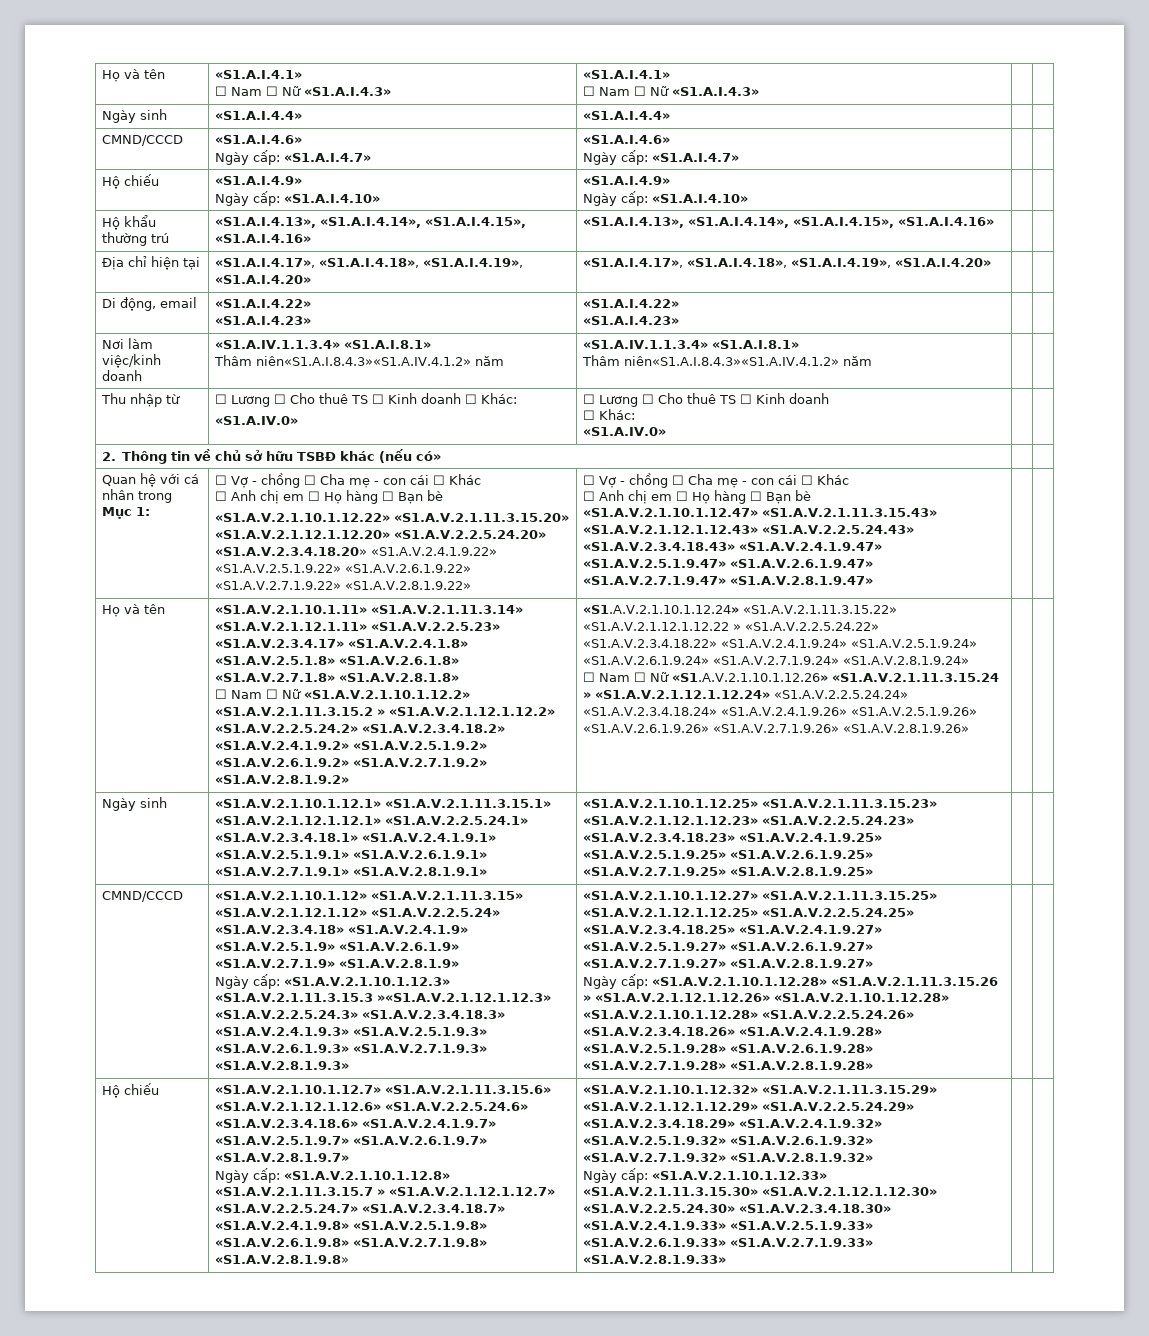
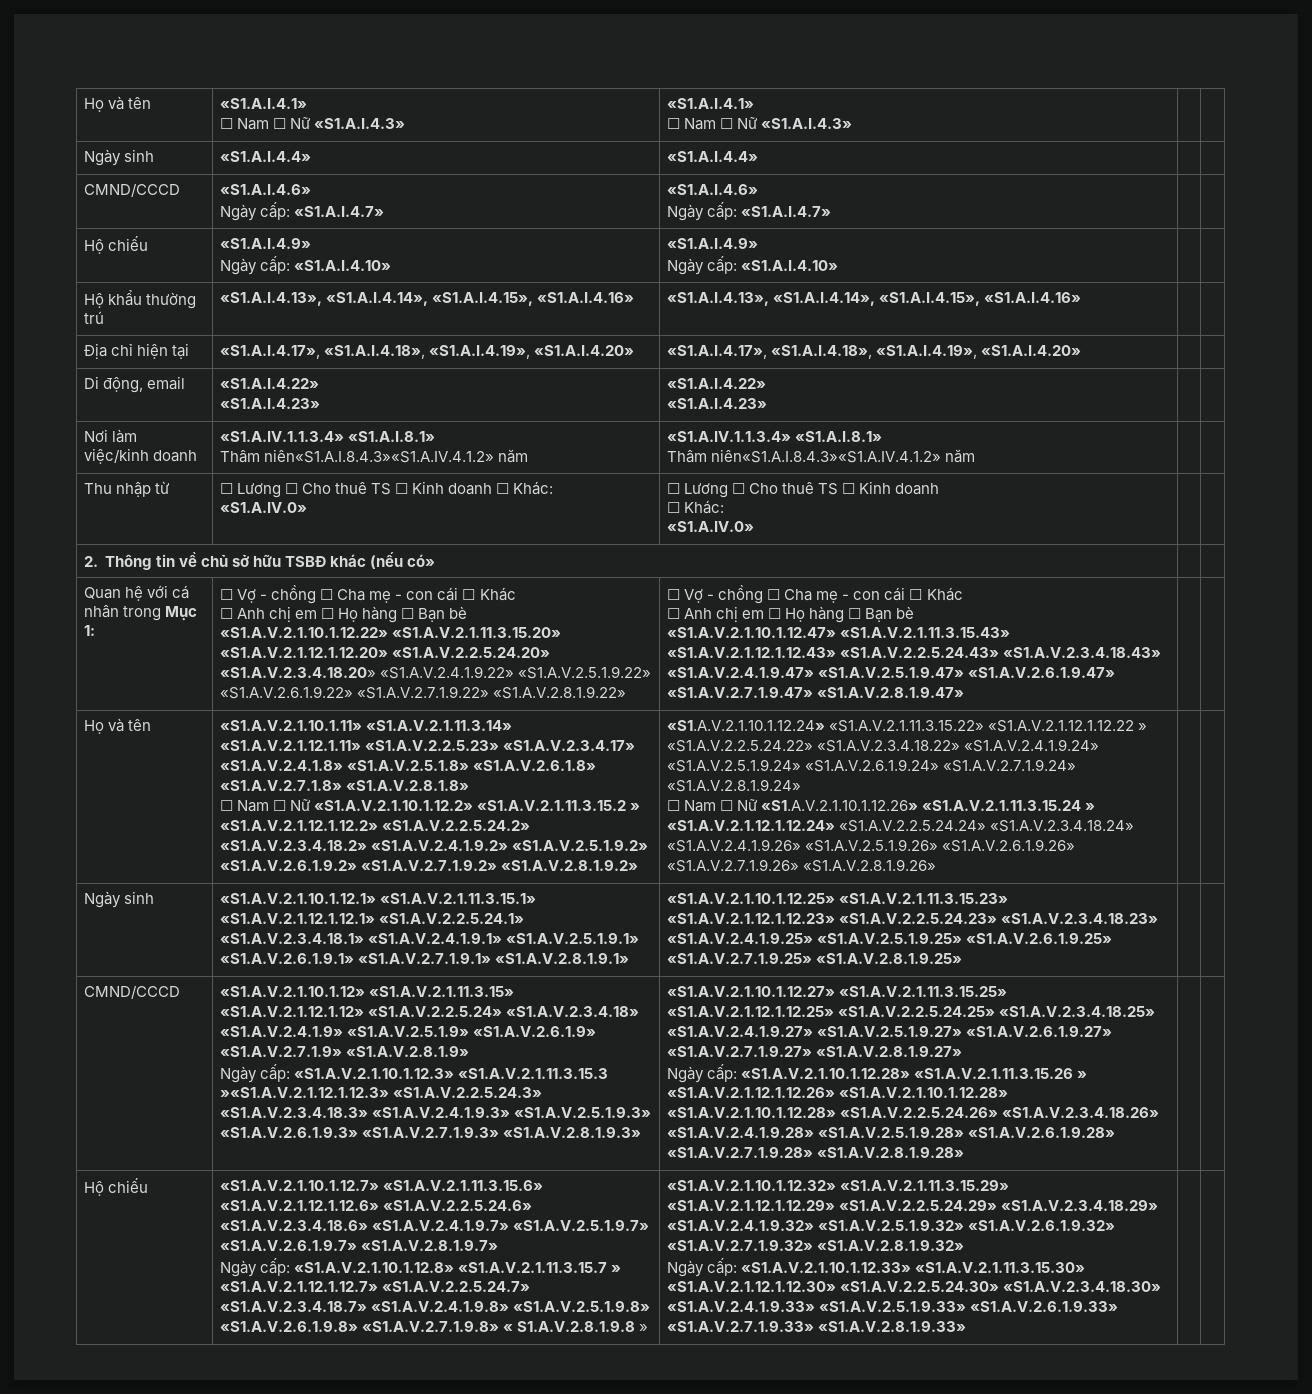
- Ngày cấp: «S1.A.V.2.1.10.1.12.8» «S1.A.V.2.1.11.3.15.7 » «S1.A.V.2.1.12.1.12.7» «S1.A.V.2.2.5.24.7» «S1.A.V.2.3.4.18.7» «S1.A.V.2.4.1.9.8» «S1.A.V.2.5.1.9.8» «S1.A.V.2.6.1.9.8» «S1.A.V.2.7.1.9.8» «S1.A.V.2.8.1.9.8»
+ Ngày cấp: «S1.A.V.2.1.10.1.12.8» «S1.A.V.2.1.11.3.15.7 » «S1.A.V.2.1.12.1.12.7» «S1.A.V.2.2.5.24.7» «S1.A.V.2.3.4.18.7» «S1.A.V.2.4.1.9.8» «S1.A.V.2.5.1.9.8» «S1.A.V.2.6.1.9.8» «S1.A.V.2.7.1.9.8» « S1.A.V.2.8.1.9.8 »

